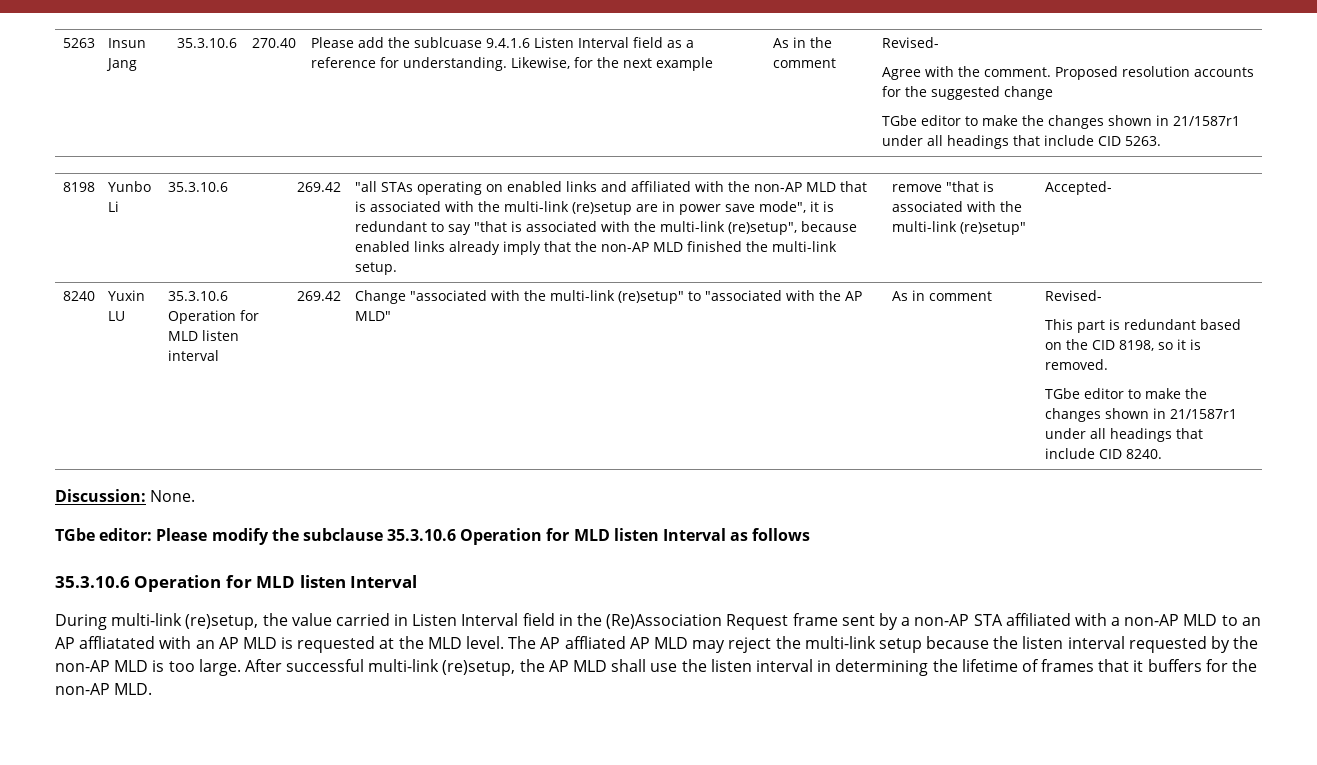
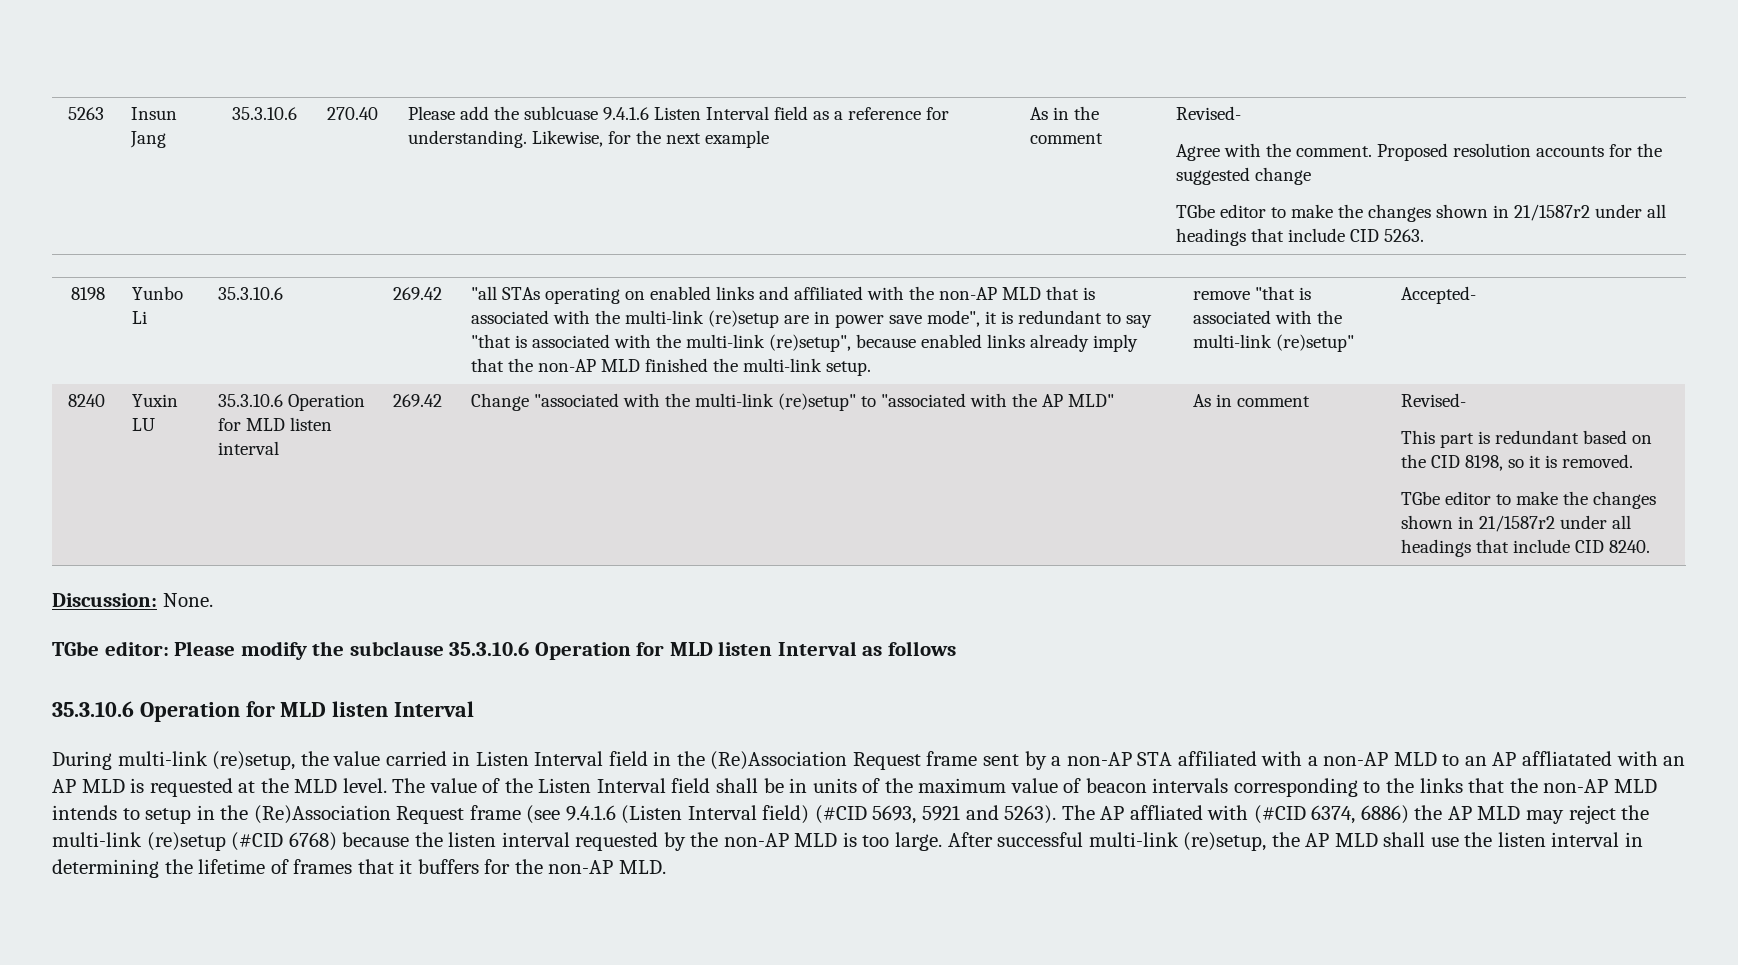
- TGbe editor to make the changes shown in 21/1587r1 under all headings that include CID 5263.
+ TGbe editor to make the changes shown in 21/1587r2 under all headings that include CID 5263.
- TGbe editor to make the changes shown in 21/1587r1 under all headings that include CID 8240.
+ TGbe editor to make the changes shown in 21/1587r2 under all headings that include CID 8240.
- The AP affliated AP MLD may reject the multi-link setup because the listen interval requested by the non-AP MLD is too large.
+ The value of the Listen Interval field shall be in units of the maximum value of beacon intervals corresponding to the links that the non-AP MLD intends to setup in the (Re)Association Request frame (see 9.4.1.6 (Listen Interval field) (#CID 5693, 5921 and 5263). The AP affliated with (#CID 6374, 6886) the AP MLD may reject the multi-link (re)setup (#CID 6768) because the listen interval requested by the non-AP MLD is too large.

